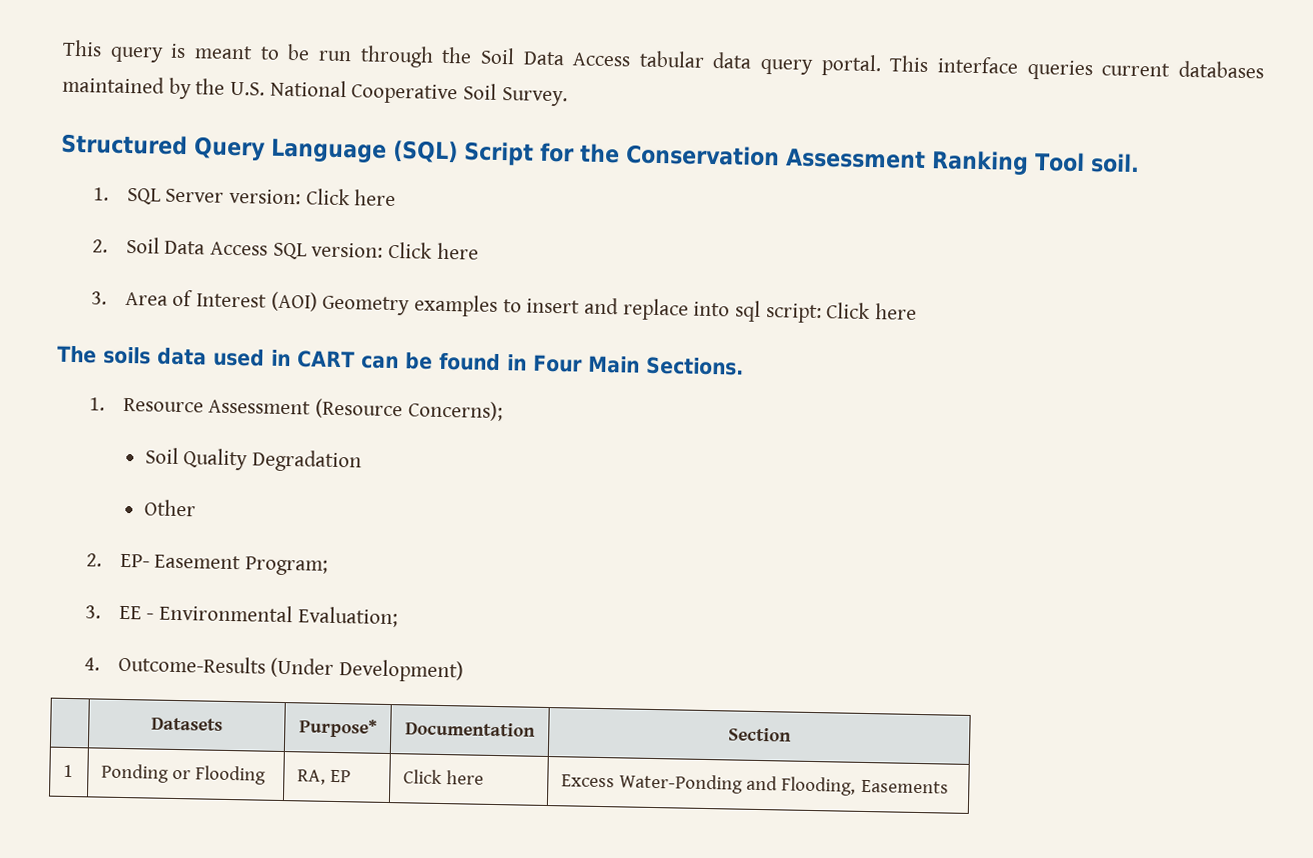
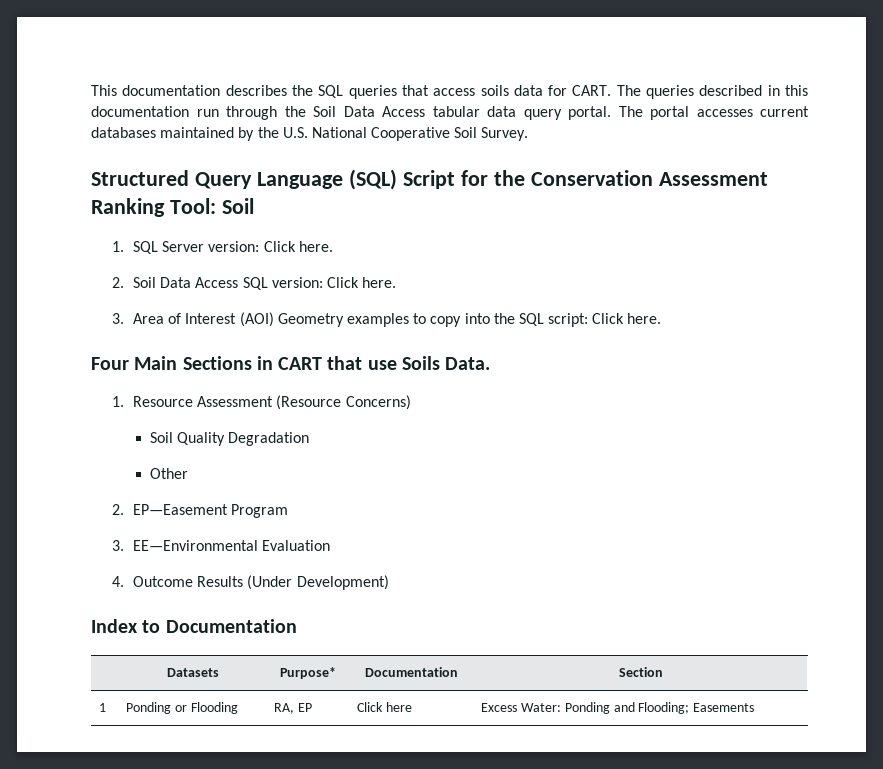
- This query is meant to be run through the Soil Data Access tabular data query portal.
+ This documentation describes the SQL queries that access soils data for CART. The queries described in this documentation run through the Soil Data Access tabular data query portal.
- This interface queries current databases maintained by the U.S. National Cooperative Soil Survey.
+ The portal accesses current databases maintained by the U.S. National Cooperative Soil Survey.
- Structured Query Language (SQL) Script for the Conservation Assessment Ranking Tool soil.
+ Structured Query Language (SQL) Script for the Conservation Assessment Ranking Tool: Soil
- 1. SQL Server version: Click here
+ 1. SQL Server version: Click here.
- 2. Soil Data Access SQL version: Click here
+ 2. Soil Data Access SQL version: Click here.
- 3. Area of Interest (AOI) Geometry examples to insert and replace into sql script: Click here
- The soils data used in CART can be found in Four Main Sections.
+ 3. Area of Interest (AOI) Geometry examples to copy into the SQL script: Click here.
+ Four Main Sections in CART that use Soils Data.
- 1. Resource Assessment (Resource Concerns);
+ 1. Resource Assessment (Resource Concerns)
- 2. EP- Easement Program;
- 3. EE - Environmental Evaluation;
+ 2. EP—Easement Program
+ 3. EE—Environmental Evaluation
- 4. Outcome-Results (Under Development)
+ 4. Outcome Results (Under Development)
+ Index to Documentation
- 1 | Ponding or Flooding | RA, EP | Click here | Excess Water-Ponding and Flooding, Easements
+ 1 | Ponding or Flooding | RA, EP | Click here | Excess Water: Ponding and Flooding; Easements

